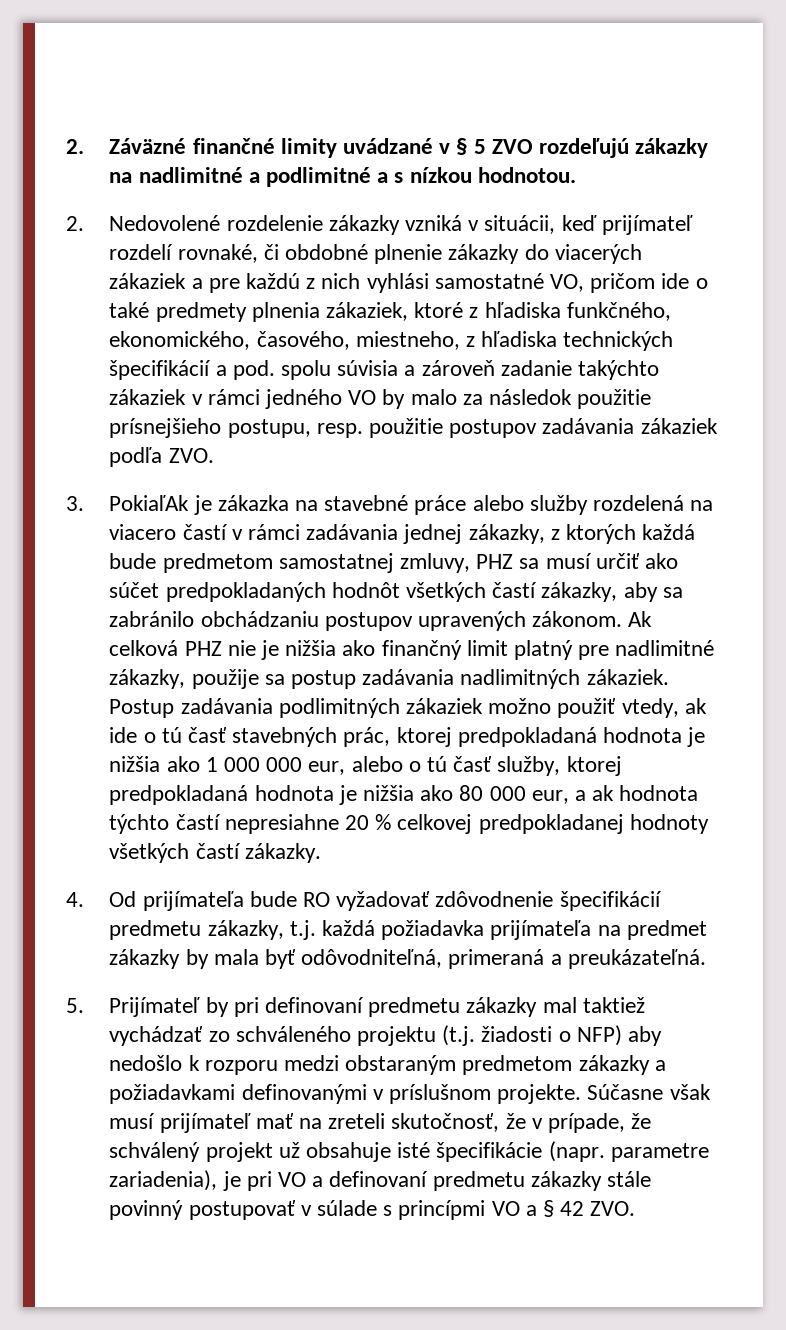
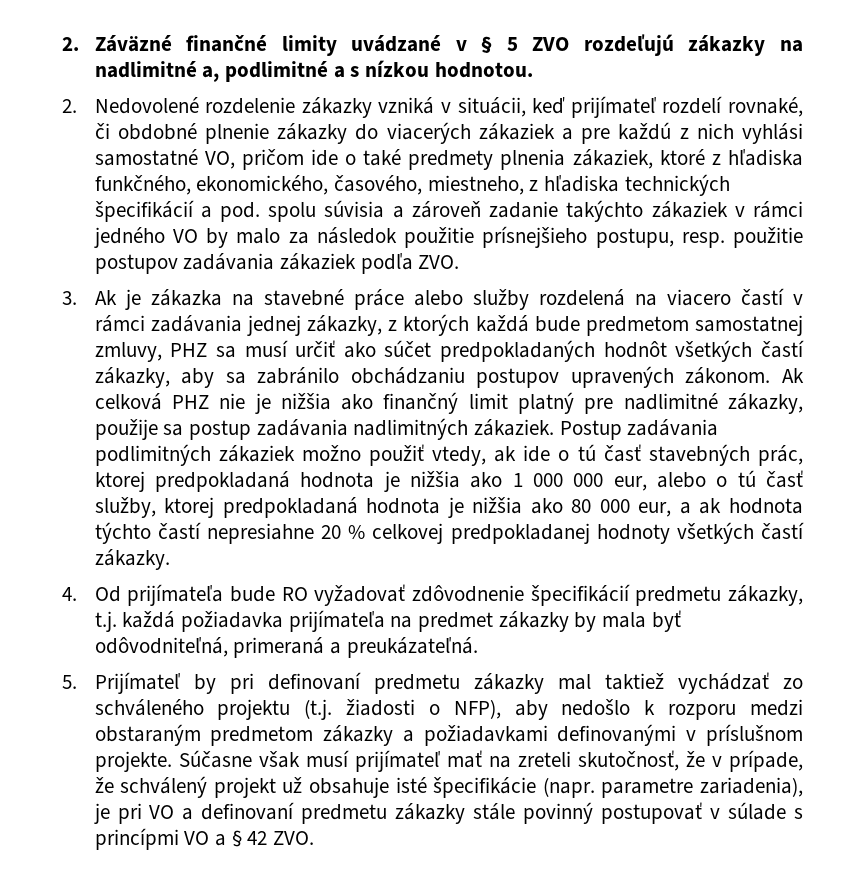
- 2. Záväzné finančné limity uvádzané v § 5 ZVO rozdeľujú zákazky na nadlimitné a podlimitné a s nízkou hodnotou.
+ 2. Záväzné finančné limity uvádzané v § 5 ZVO rozdeľujú zákazky na nadlimitné a, podlimitné a s nízkou hodnotou.
- 3. PokiaľAk je zákazka na stavebné práce alebo služby rozdelená na viacero častí v rámci zadávania jednej zákazky, z ktorých každá bude predmetom samostatnej zmluvy, PHZ sa musí určiť ako súčet predpokladaných hodnôt všetkých častí zákazky, aby sa zabránilo obchádzaniu postupov upravených zákonom.
+ 3. Ak je zákazka na stavebné práce alebo služby rozdelená na viacero častí v rámci zadávania jednej zákazky, z ktorých každá bude predmetom samostatnej zmluvy, PHZ sa musí určiť ako súčet predpokladaných hodnôt všetkých častí zákazky, aby sa zabránilo obchádzaniu postupov upravených zákonom.
- 5. Prijímateľ by pri definovaní predmetu zákazky mal taktiež vychádzať zo schváleného projektu (t.j. žiadosti o NFP) aby nedošlo k rozporu medzi obstaraným predmetom zákazky a požiadavkami definovanými v príslušnom projekte.
+ 5. Prijímateľ by pri definovaní predmetu zákazky mal taktiež vychádzať zo schváleného projektu (t.j. žiadosti o NFP), aby nedošlo k rozporu medzi obstaraným predmetom zákazky a požiadavkami definovanými v príslušnom projekte.

